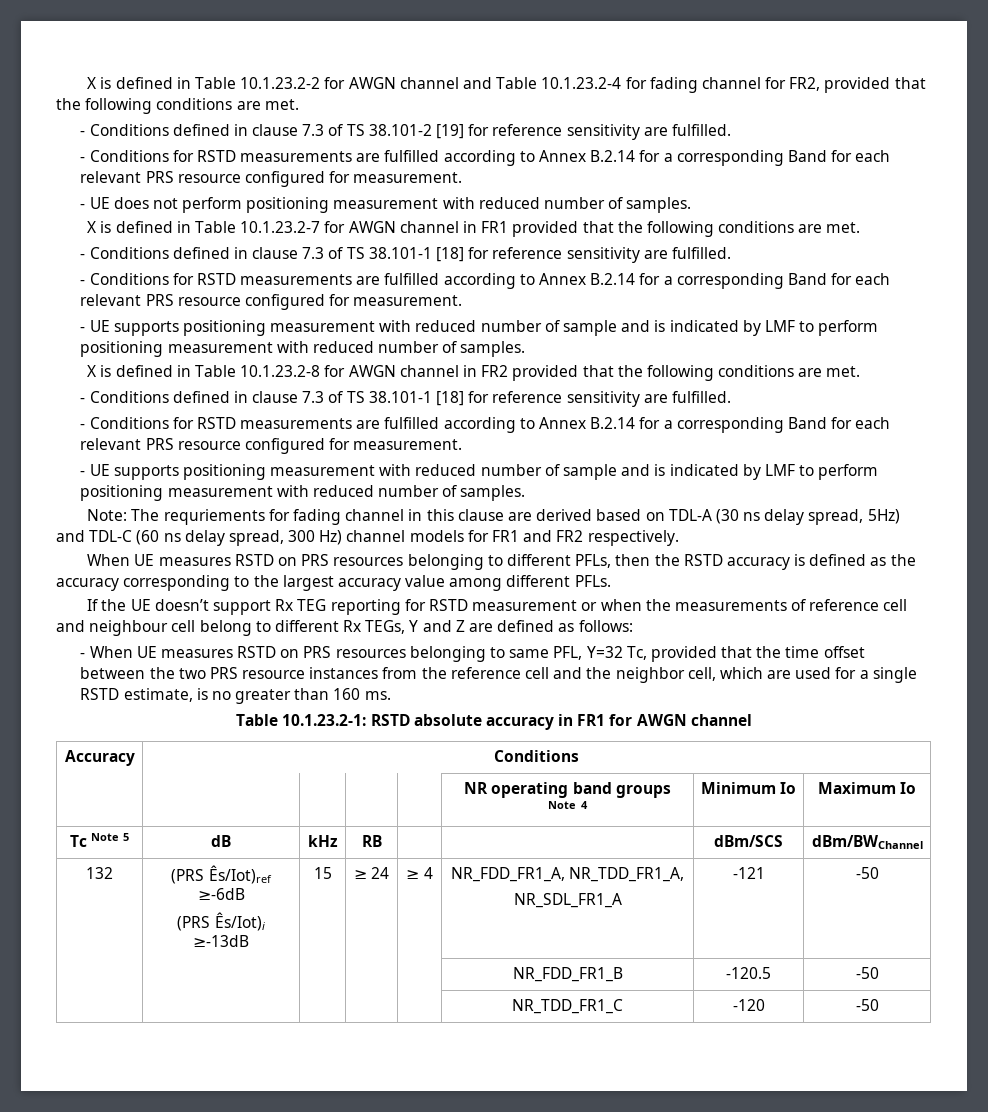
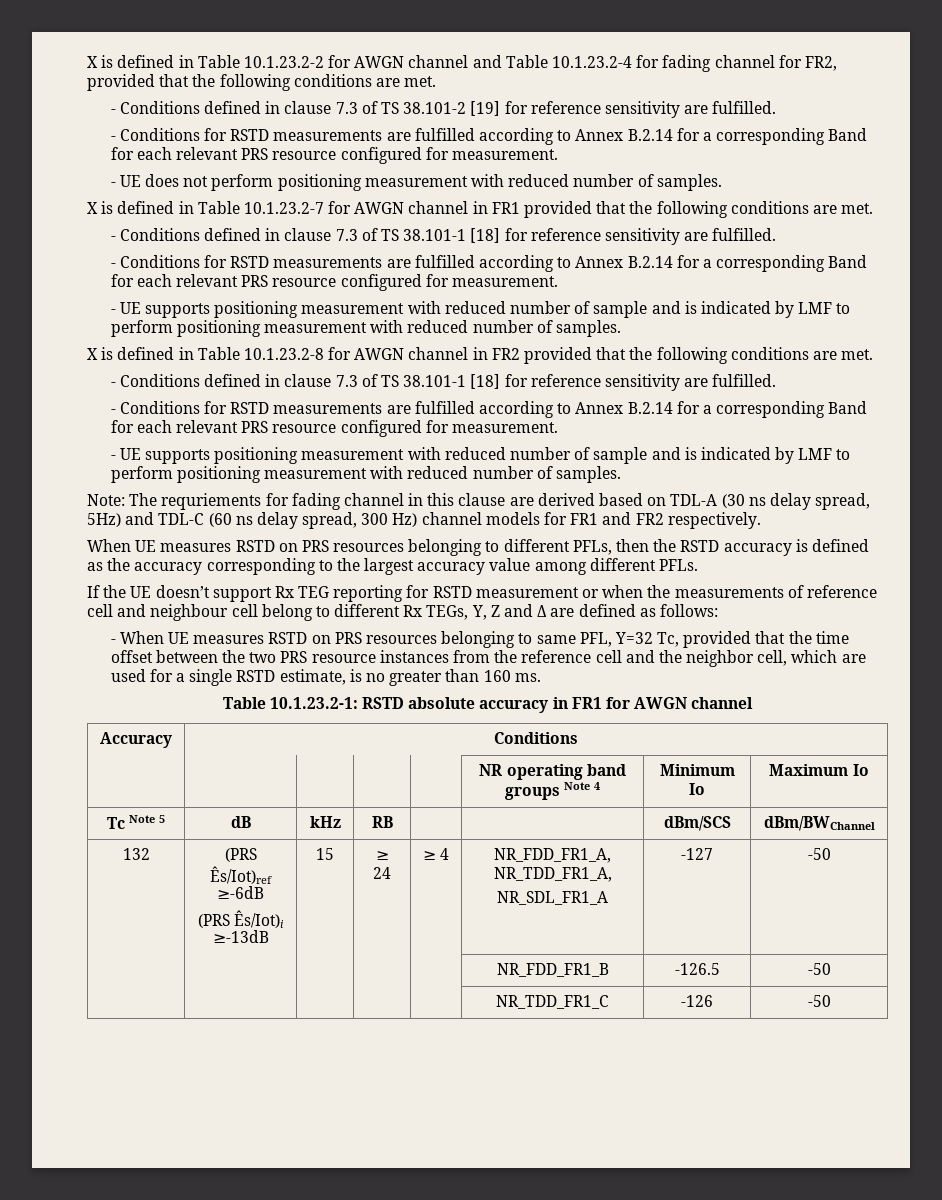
- If the UE doesn’t support Rx TEG reporting for RSTD measurement or when the measurements of reference cell and neighbour cell belong to different Rx TEGs, Y and Z are defined as follows:
+ If the UE doesn’t support Rx TEG reporting for RSTD measurement or when the measurements of reference cell and neighbour cell belong to different Rx TEGs, Y, Z and Δ are defined as follows:
  132 | (PRS Ês/Iot)ref ≥-6dB
  (PRS Ês/Iot)i ≥-13dB | 15 | ≥ 24 | ≥ 4 | NR_FDD_FR1_A, NR_TDD_FR1_A,
- NR_SDL_FR1_A | -121 | -50
+ NR_SDL_FR1_A | -127 | -50
- | | | | | NR_FDD_FR1_B | -120.5 | -50
+ | | | | | NR_FDD_FR1_B | -126.5 | -50
- | | | | | NR_TDD_FR1_C | -120 | -50
+ | | | | | NR_TDD_FR1_C | -126 | -50

